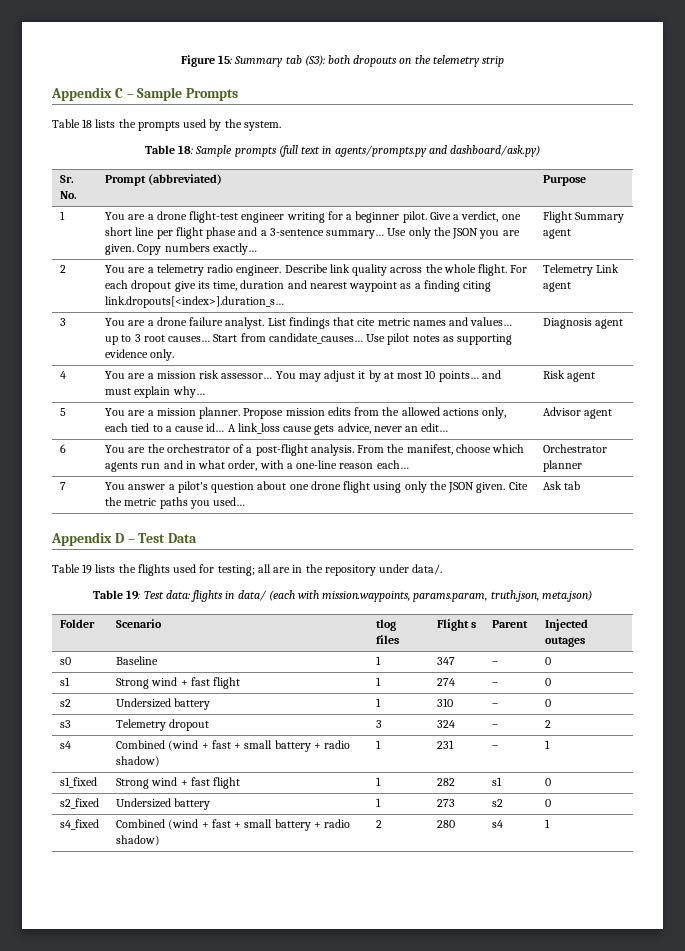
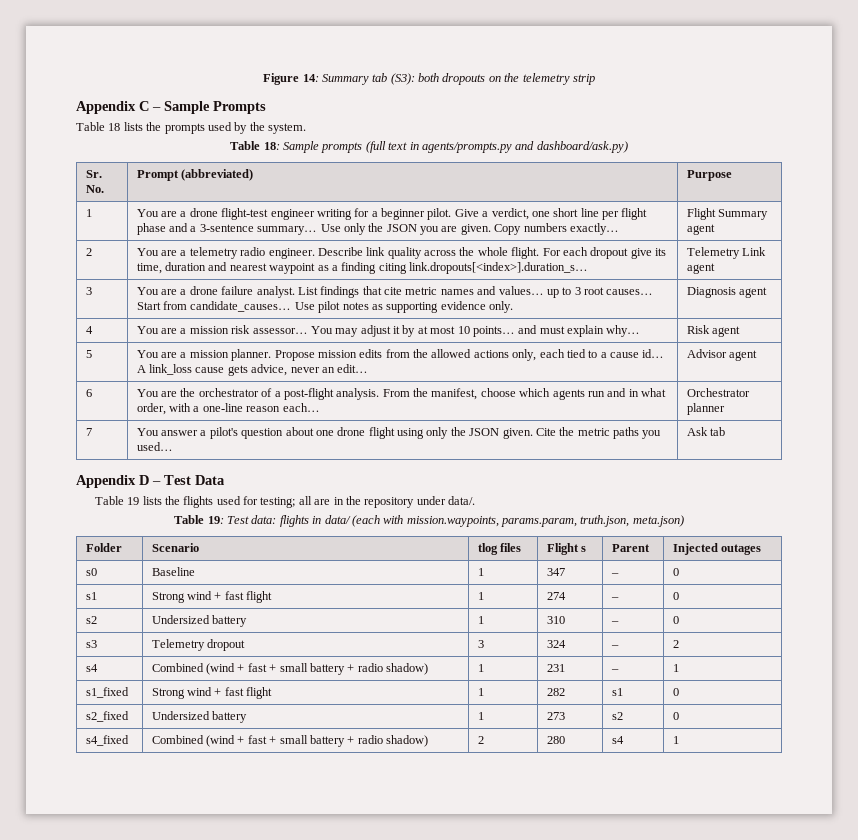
- Figure 15: Summary tab (S3): both dropouts on the telemetry strip
+ Figure 14: Summary tab (S3): both dropouts on the telemetry strip

